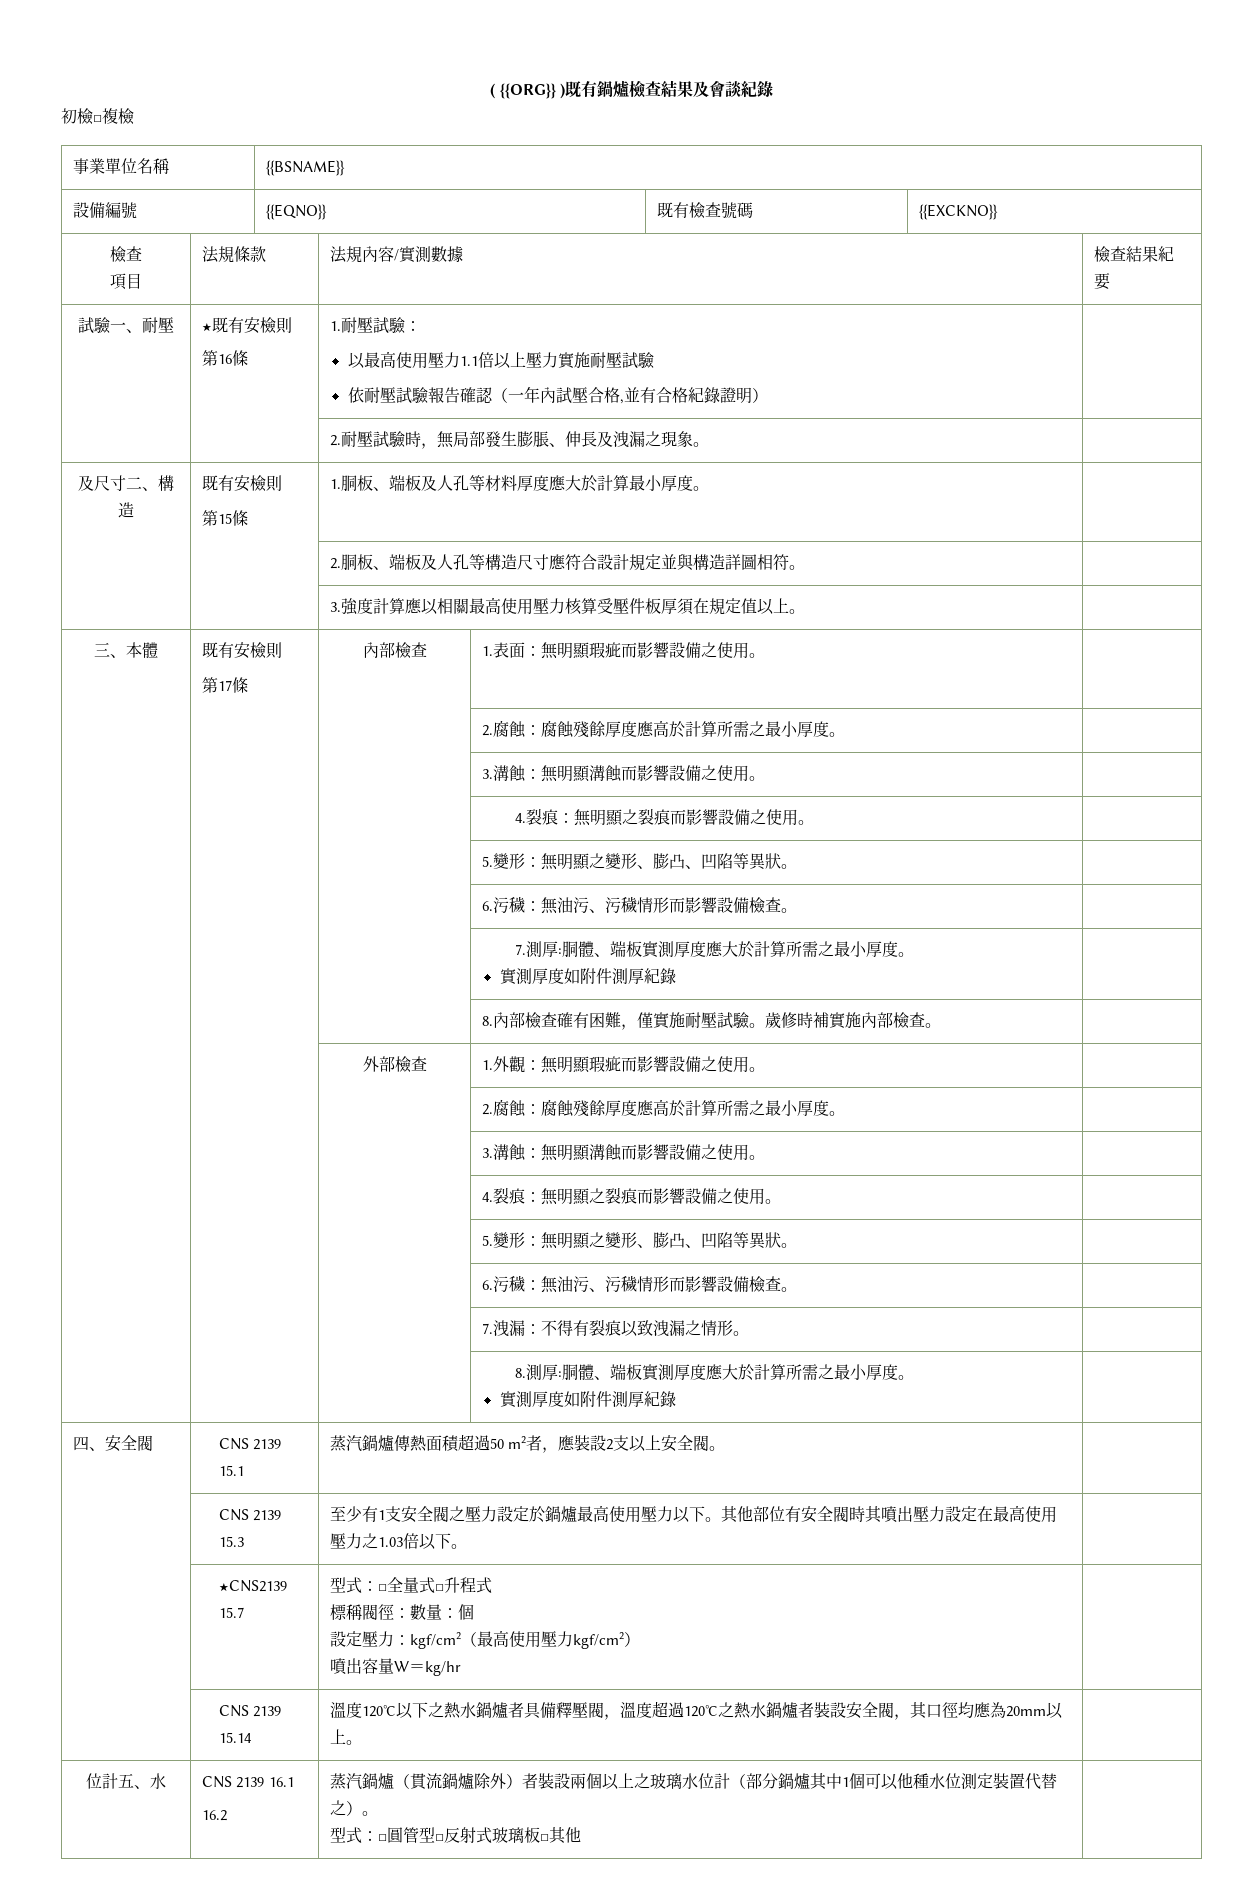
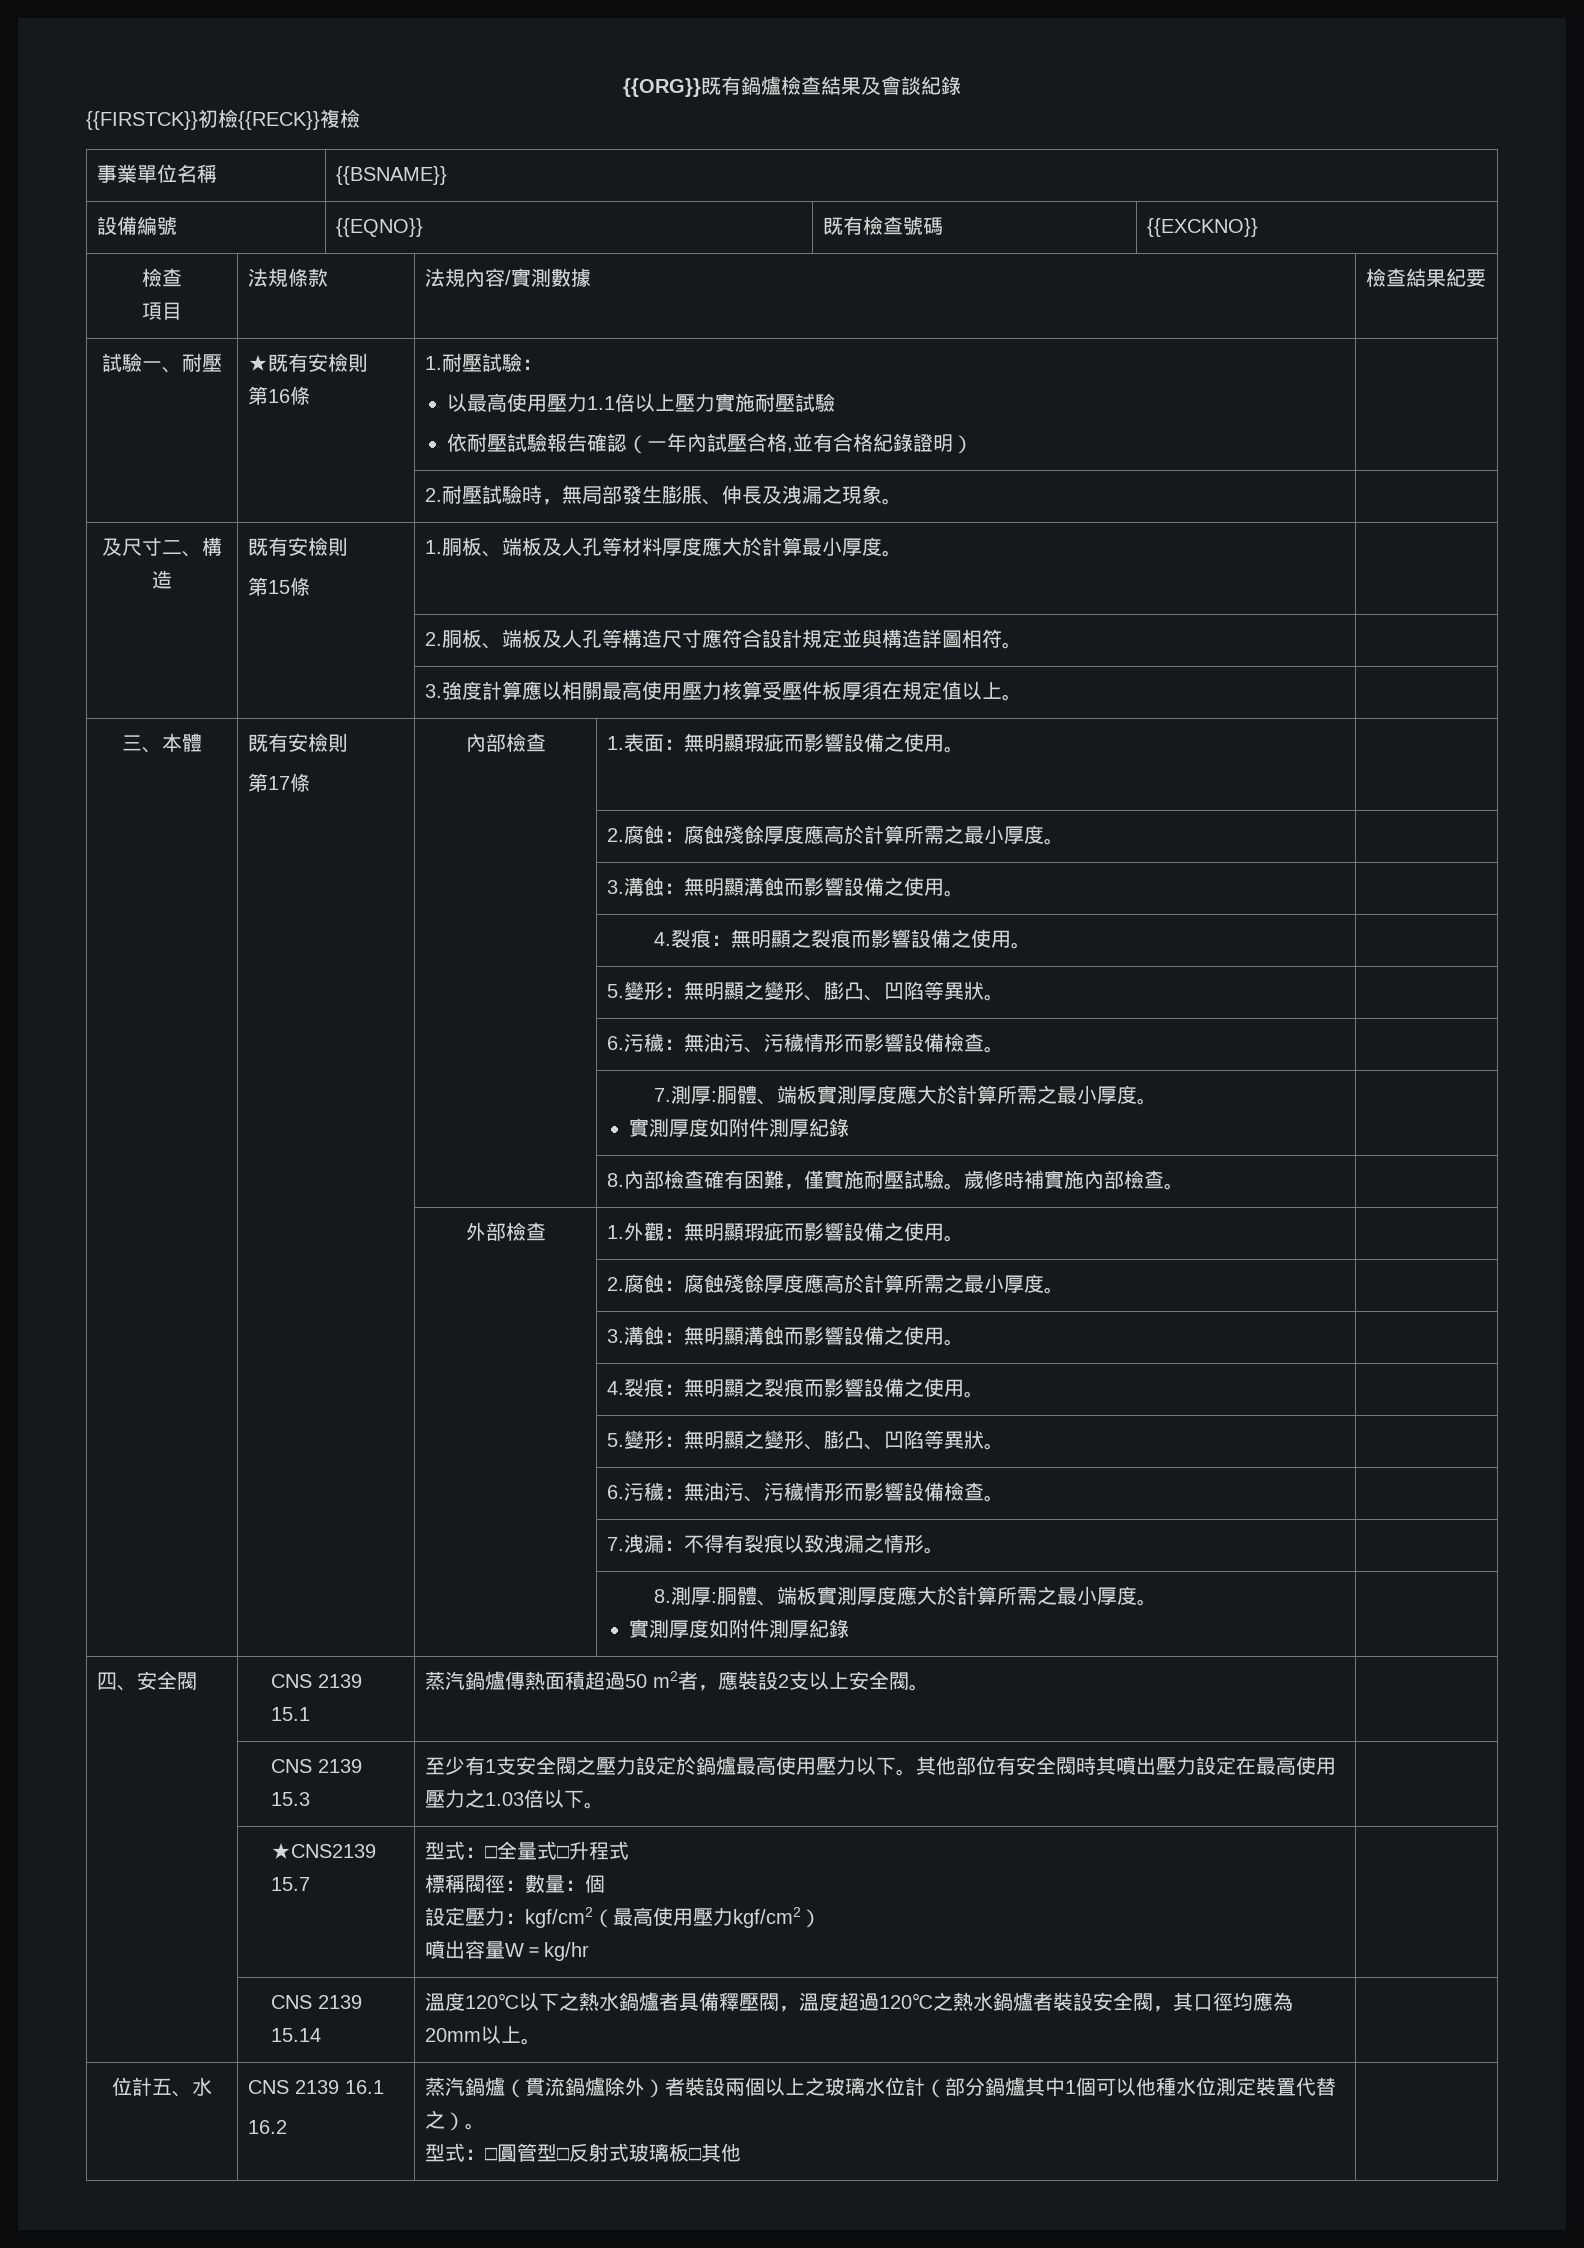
- ( {{ORG}} )既有鍋爐檢查結果及會談紀錄
+ {{ORG}}既有鍋爐檢查結果及會談紀錄
- 初檢□複檢
+ {{FIRSTCK}}初檢{{RECK}}複檢

